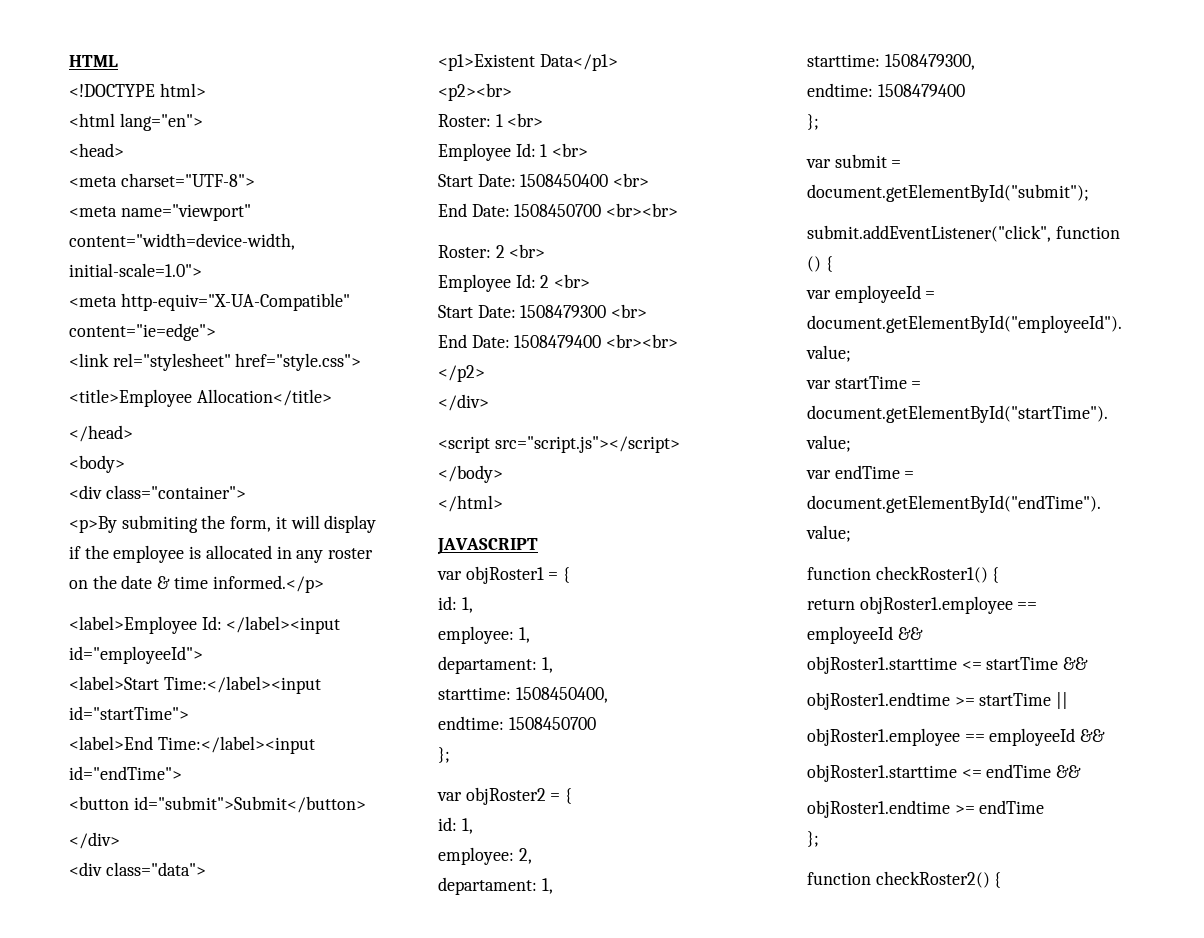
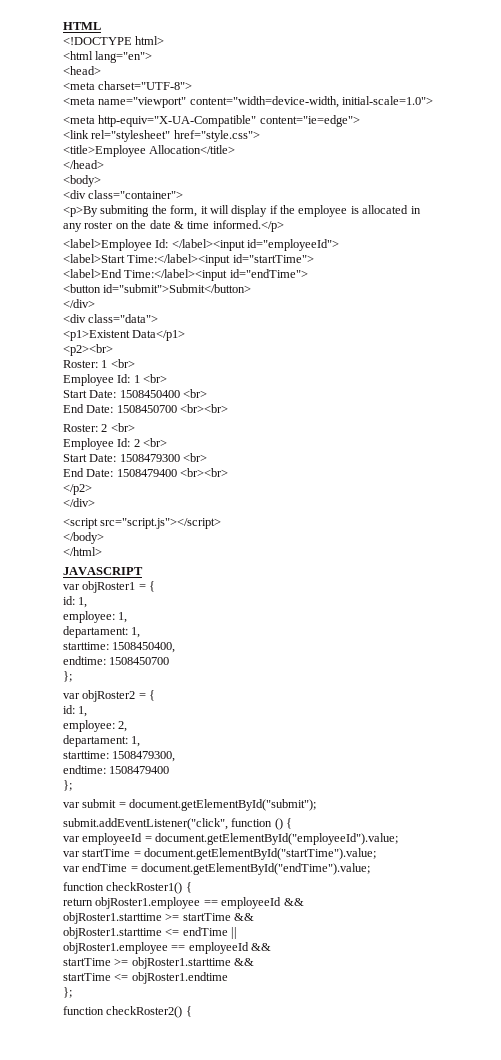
- objRoster1.starttime <= startTime &&
+ objRoster1.starttime >= startTime &&
- objRoster1.endtime >= startTime ||
+ objRoster1.starttime <= endTime ||
- objRoster1.starttime <= endTime &&
- objRoster1.endtime >= endTime
+ startTime >= objRoster1.starttime &&
+ startTime <= objRoster1.endtime

